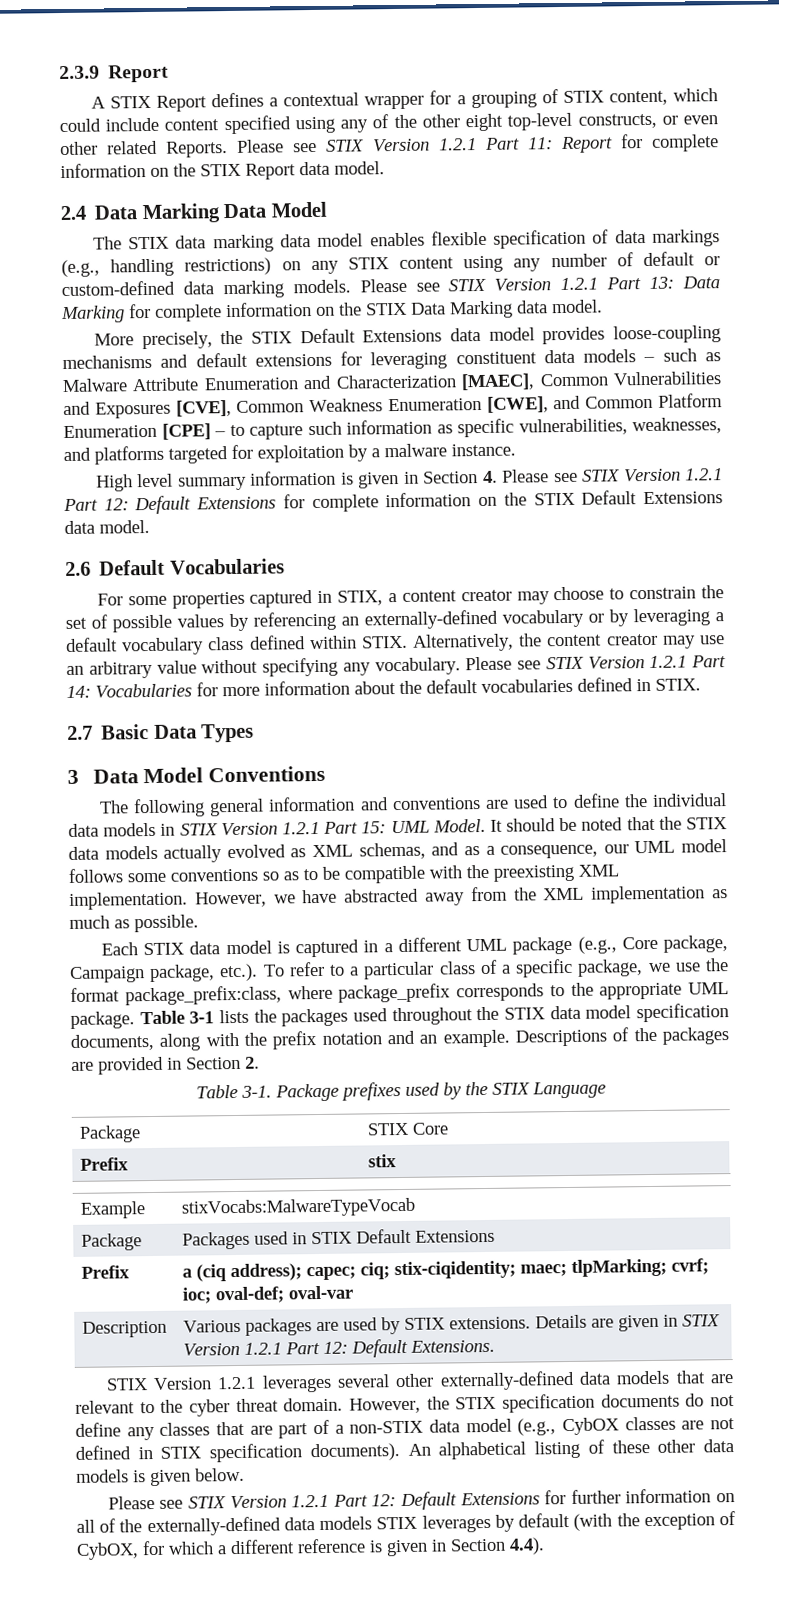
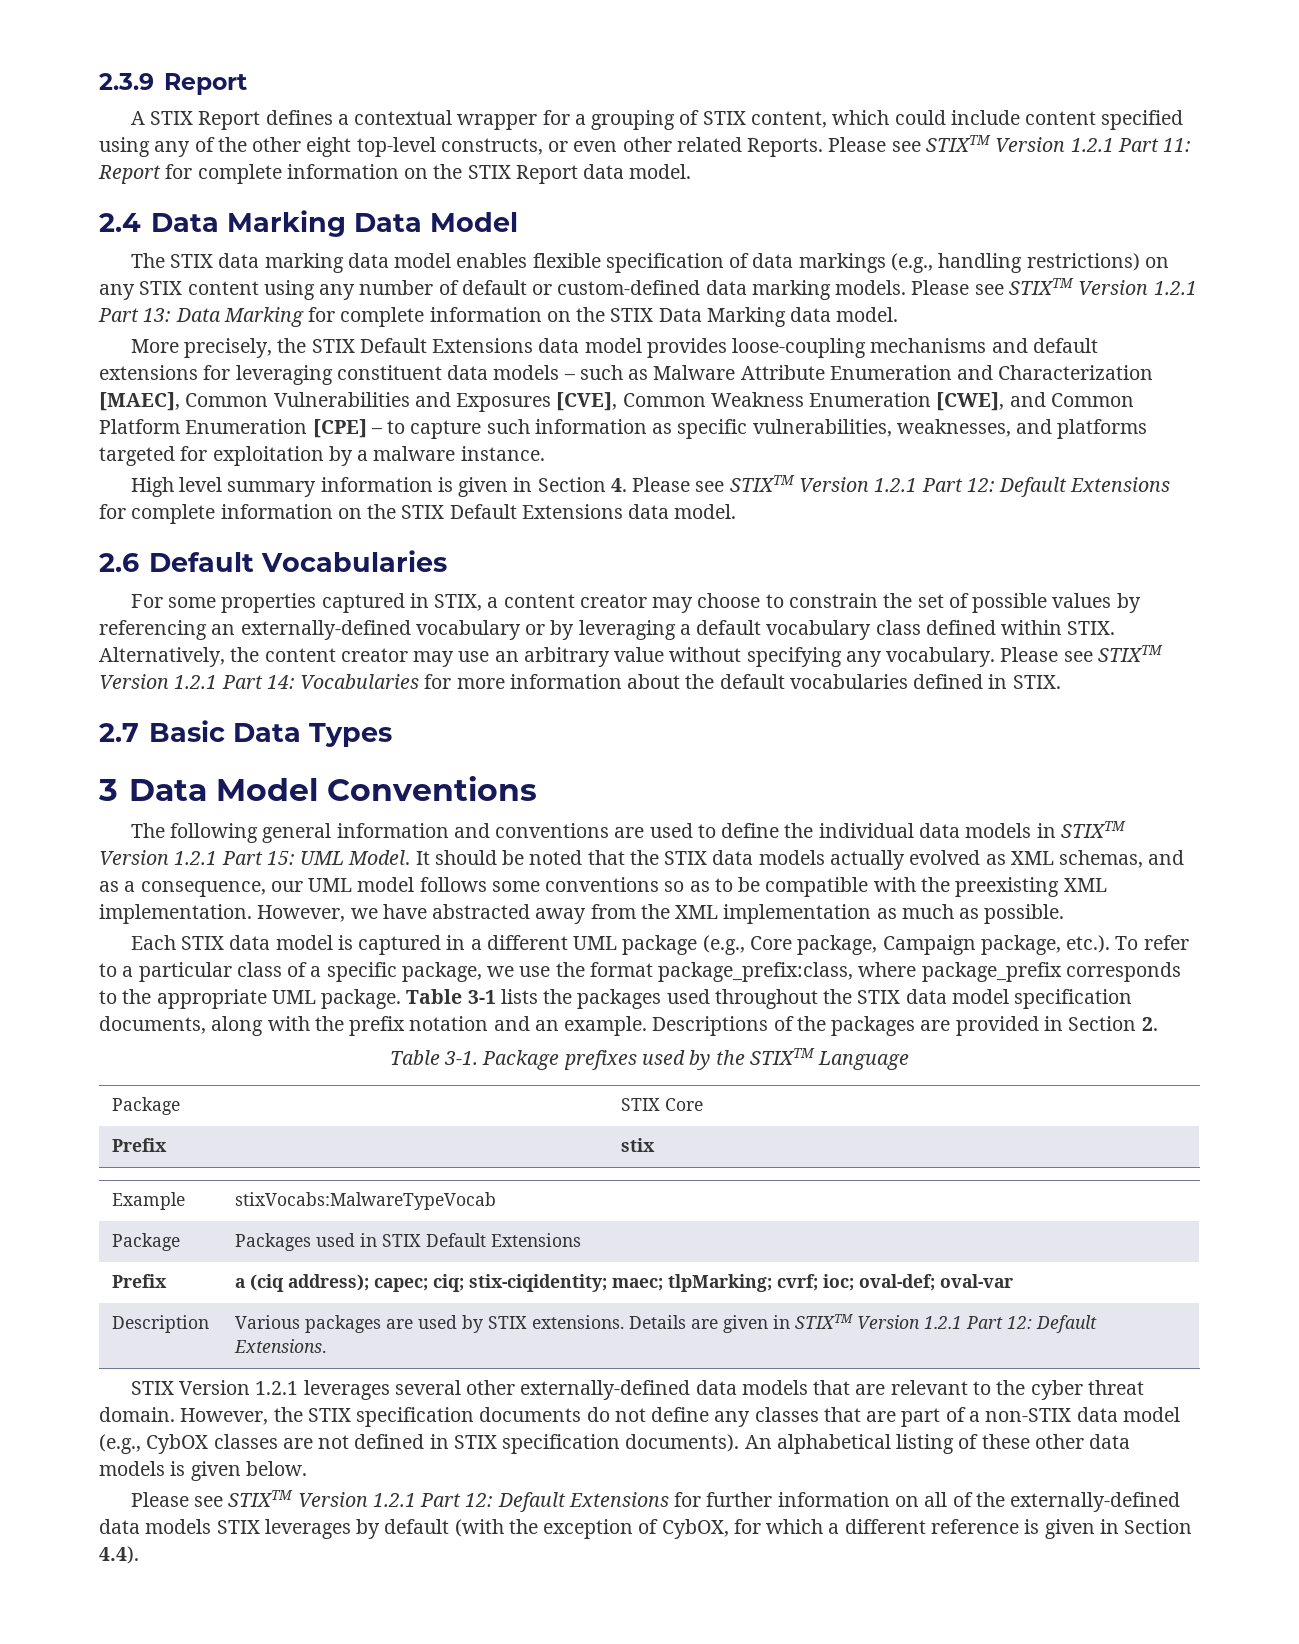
- Please see STIX Version 1.2.1 Part 11: Report for complete information on the STIX Report data model.
+ Please see STIXTM Version 1.2.1 Part 11: Report for complete information on the STIX Report data model.
- Please see STIX Version 1.2.1 Part 13: Data Marking for complete information on the STIX Data Marking data model.
+ Please see STIXTM Version 1.2.1 Part 13: Data Marking for complete information on the STIX Data Marking data model.
- High level summary information is given in Section 4. Please see STIX Version 1.2.1 Part 12: Default Extensions for complete information on the STIX Default Extensions data model.
+ High level summary information is given in Section 4. Please see STIXTM Version 1.2.1 Part 12: Default Extensions for complete information on the STIX Default Extensions data model.
- Please see STIX Version 1.2.1 Part 14: Vocabularies for more information about the default vocabularies defined in STIX.
+ Please see STIXTM Version 1.2.1 Part 14: Vocabularies for more information about the default vocabularies defined in STIX.
- The following general information and conventions are used to define the individual data models in STIX Version 1.2.1 Part 15: UML Model.
+ The following general information and conventions are used to define the individual data models in STIXTM Version 1.2.1 Part 15: UML Model.
- Package prefixes used by the STIX Language
+ Package prefixes used by the STIXTM Language
- Description | Various packages are used by STIX extensions. Details are given in STIX Version 1.2.1 Part 12: Default Extensions.
+ Description | Various packages are used by STIX extensions. Details are given in STIXTM Version 1.2.1 Part 12: Default Extensions.
- Please see STIX Version 1.2.1 Part 12: Default Extensions for further information on all of the externally-defined data models STIX leverages by default (with the exception of CybOX, for which a different reference is given in Section 4.4).
+ Please see STIXTM Version 1.2.1 Part 12: Default Extensions for further information on all of the externally-defined data models STIX leverages by default (with the exception of CybOX, for which a different reference is given in Section 4.4).

